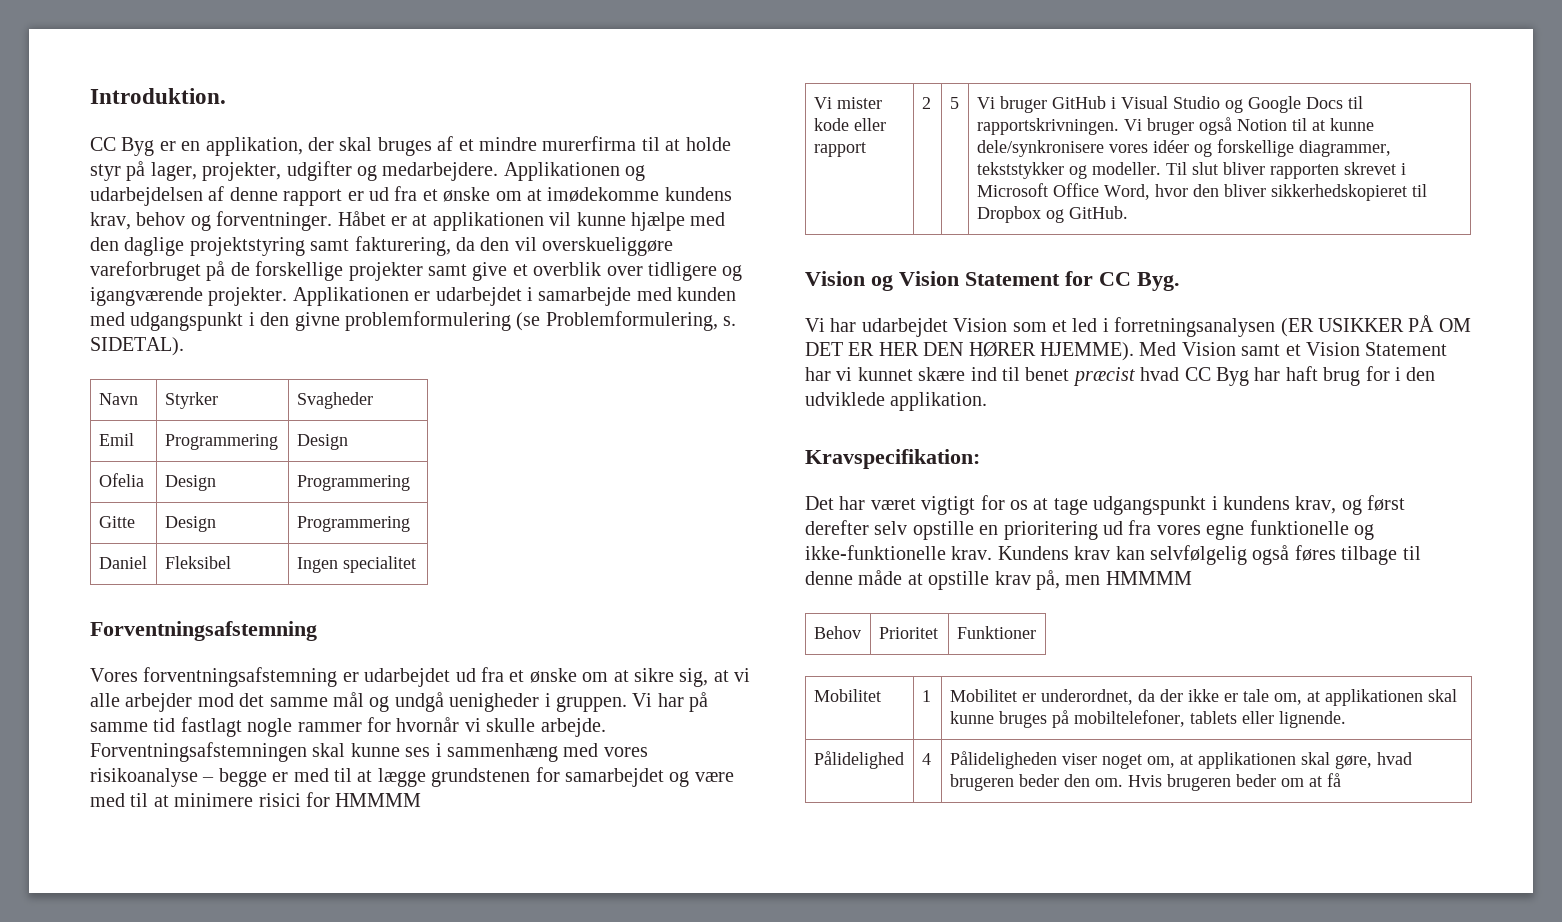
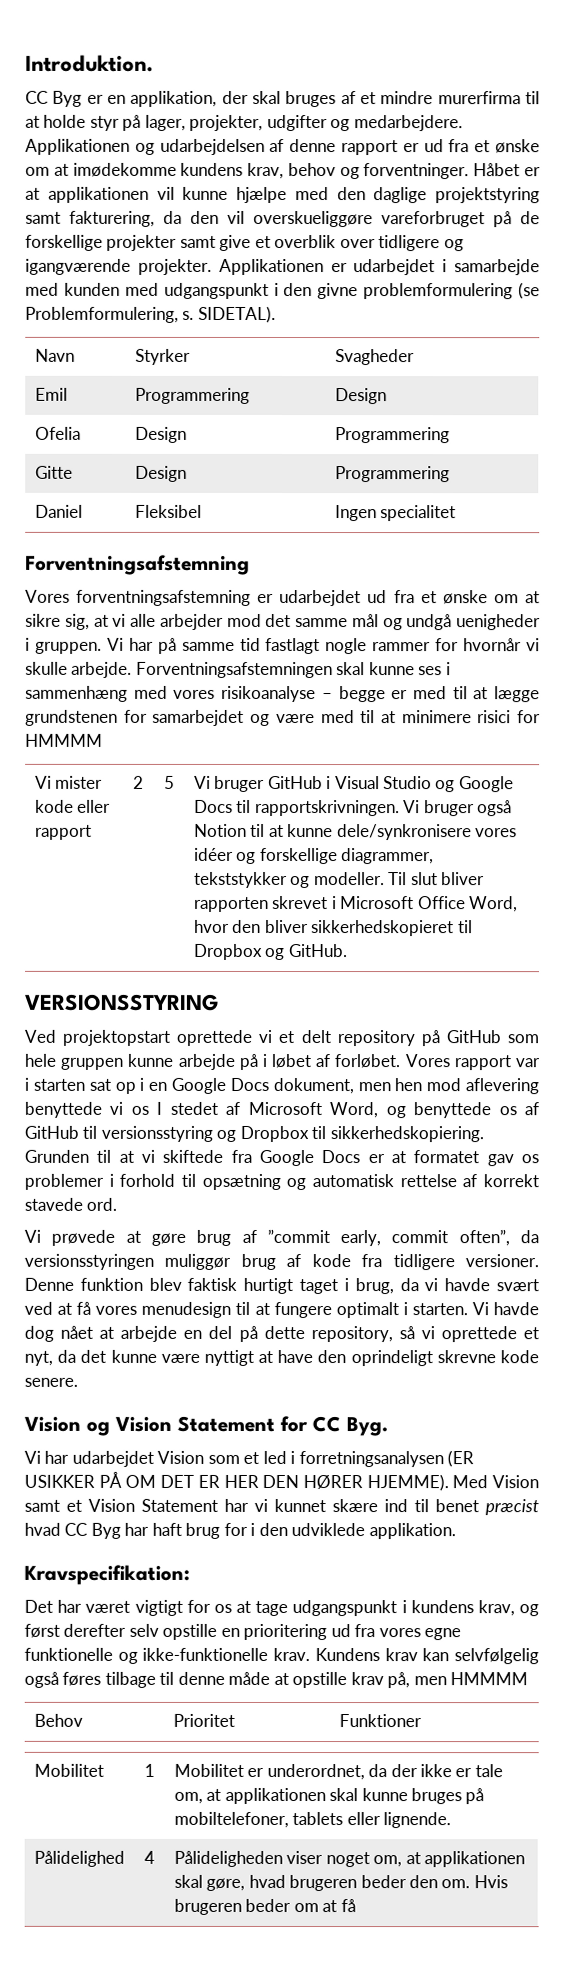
+ VERSIONSSTYRING
+ Ved projektopstart oprettede vi et delt repository på GitHub som hele gruppen kunne arbejde på i løbet af forløbet. Vores rapport var i starten sat op i en Google Docs dokument, men hen mod aflevering benyttede vi os I stedet af Microsoft Word, og benyttede os af GitHub til versionsstyring og Dropbox til sikkerhedskopiering. Grunden til at vi skiftede fra Google Docs er at formatet gav os problemer i forhold til opsætning og automatisk rettelse af korrekt stavede ord.
+ Vi prøvede at gøre brug af ”commit early, commit often”, da versionsstyringen muliggør brug af kode fra tidligere versioner. Denne funktion blev faktisk hurtigt taget i brug, da vi havde svært ved at få vores menudesign til at fungere optimalt i starten. Vi havde dog nået at arbejde en del på dette repository, så vi oprettede et nyt, da det kunne være nyttigt at have den oprindeligt skrevne kode senere.

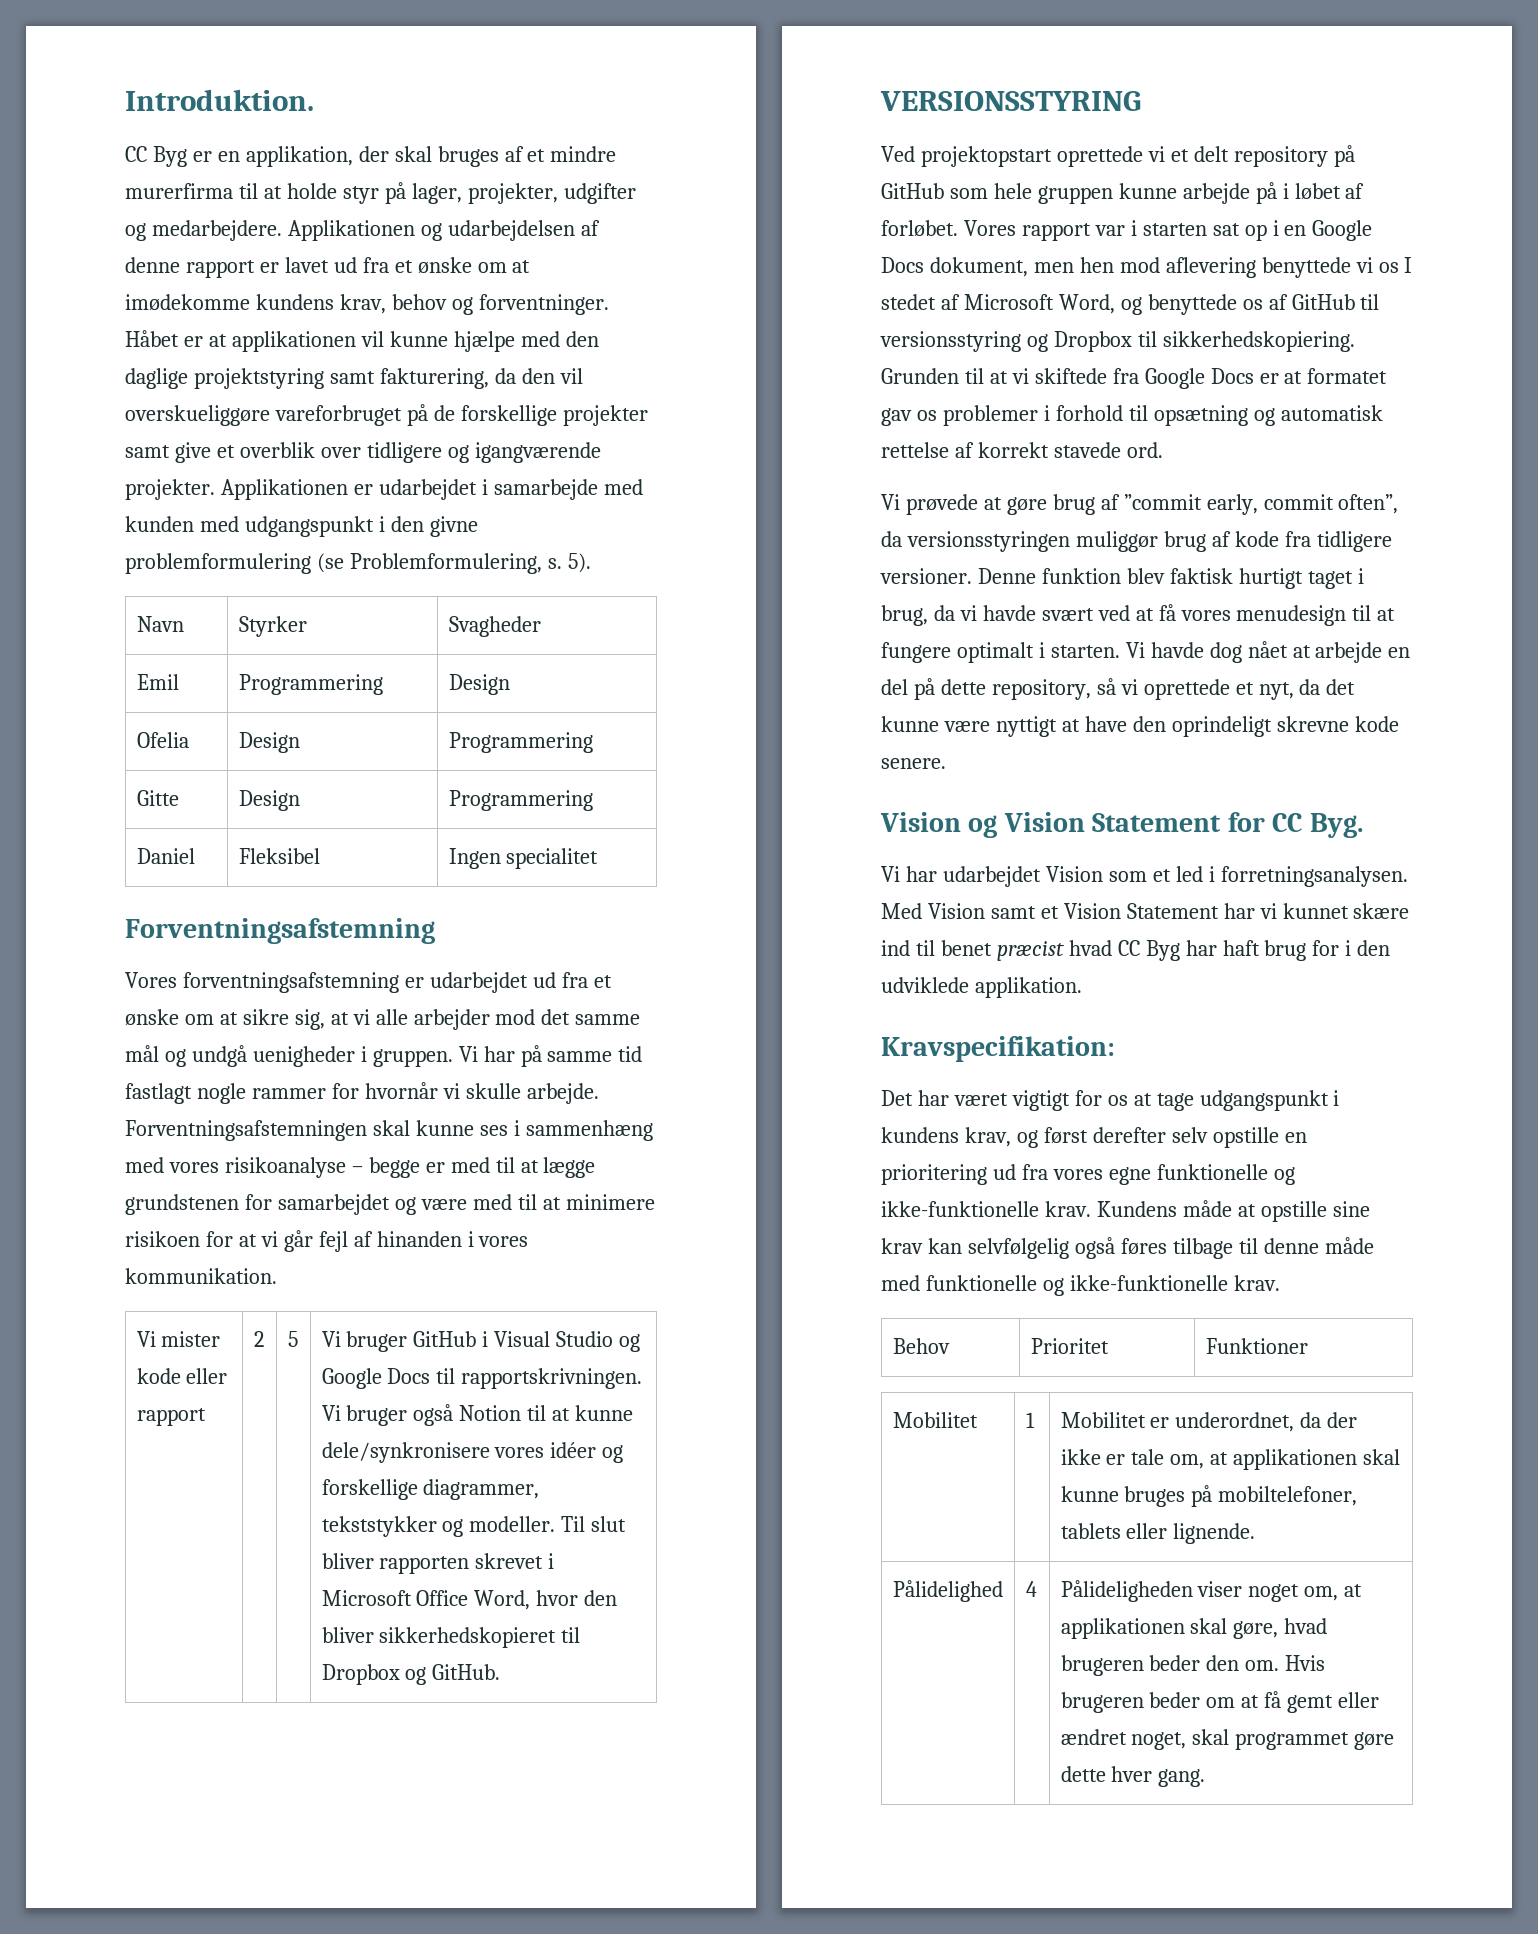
- Applikationen og udarbejdelsen af denne rapport er ud fra et ønske om at imødekomme kundens krav, behov og forventninger.
+ Applikationen og udarbejdelsen af denne rapport er lavet ud fra et ønske om at imødekomme kundens krav, behov og forventninger.
- SIDETAL).
+ 5).
- Forventningsafstemningen skal kunne ses i sammenhæng med vores risikoanalyse – begge er med til at lægge grundstenen for samarbejdet og være med til at minimere risici for HMMMM
+ Forventningsafstemningen skal kunne ses i sammenhæng med vores risikoanalyse – begge er med til at lægge grundstenen for samarbejdet og være med til at minimere risikoen for at vi går fejl af hinanden i vores kommunikation.
- Vi har udarbejdet Vision som et led i forretningsanalysen (ER USIKKER PÅ OM DET ER HER DEN HØRER HJEMME).
+ Vi har udarbejdet Vision som et led i forretningsanalysen.
- Kundens krav kan selvfølgelig også føres tilbage til denne måde at opstille krav på, men HMMMM
+ Kundens måde at opstille sine krav kan selvfølgelig også føres tilbage til denne måde med funktionelle og ikke-funktionelle krav.
- Pålidelighed | 4 | Pålideligheden viser noget om, at applikationen skal gøre, hvad brugeren beder den om. Hvis brugeren beder om at få
+ Pålidelighed | 4 | Pålideligheden viser noget om, at applikationen skal gøre, hvad brugeren beder den om. Hvis brugeren beder om at få gemt eller ændret noget, skal programmet gøre dette hver gang.

